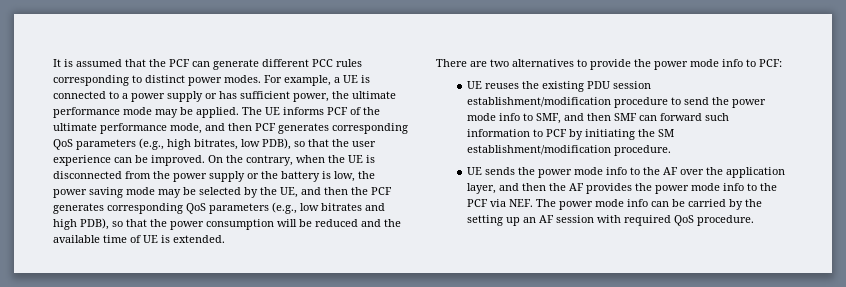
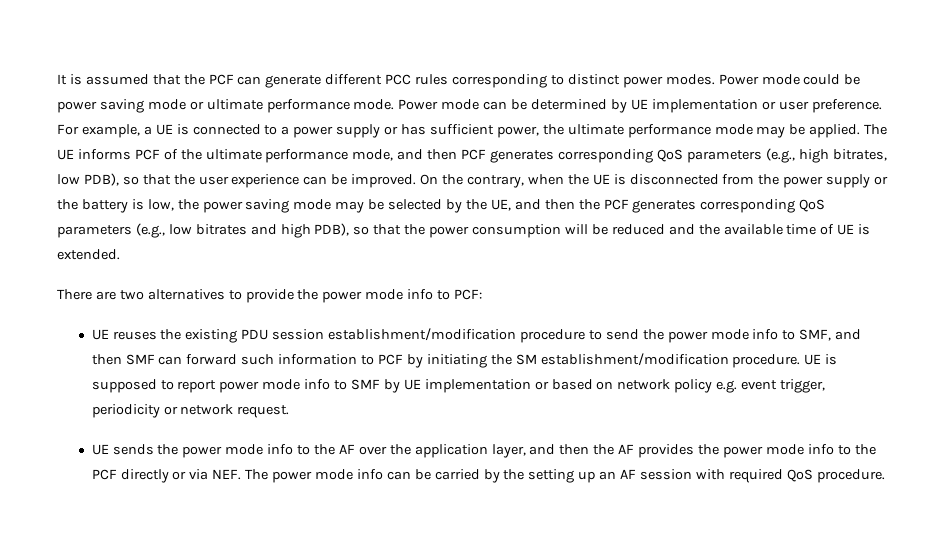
+ Power mode could be power saving mode or ultimate performance mode. Power mode can be determined by UE implementation or user preference.
+ UE is supposed to report power mode info to SMF by UE implementation or based on network policy e.g. event trigger, periodicity or network request.
- UE sends the power mode info to the AF over the application layer, and then the AF provides the power mode info to the PCF via NEF. The power mode info can be carried by the setting up an AF session with required QoS procedure.
+ UE sends the power mode info to the AF over the application layer, and then the AF provides the power mode info to the PCF directly or via NEF. The power mode info can be carried by the setting up an AF session with required QoS procedure.

